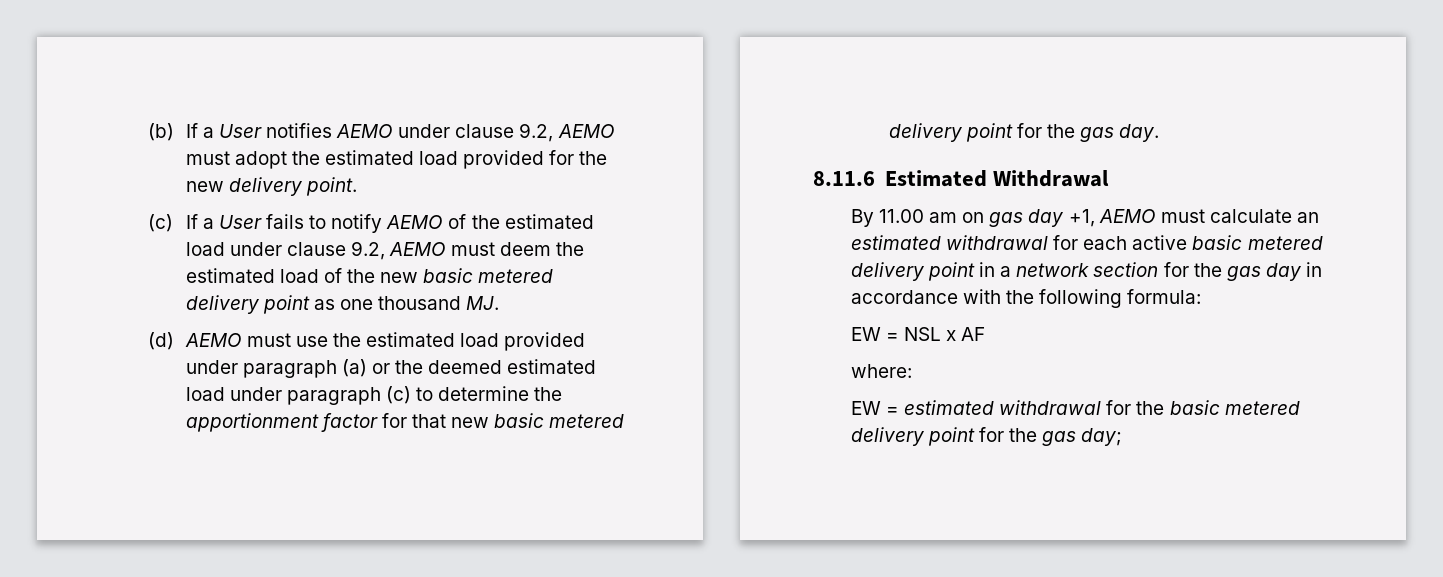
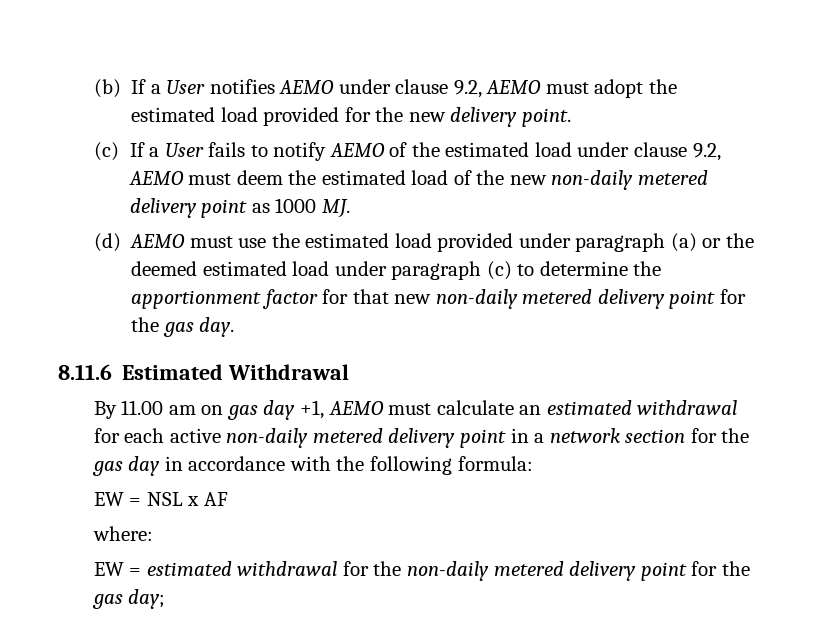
- (c) If a User fails to notify AEMO of the estimated load under clause 9.2, AEMO must deem the estimated load of the new basic metered delivery point as one thousand MJ.
+ (c) If a User fails to notify AEMO of the estimated load under clause 9.2, AEMO must deem the estimated load of the new non-daily metered delivery point as 1000 MJ.
- (d) AEMO must use the estimated load provided under paragraph (a) or the deemed estimated load under paragraph (c) to determine the apportionment factor for that new basic metered delivery point for the gas day.
+ (d) AEMO must use the estimated load provided under paragraph (a) or the deemed estimated load under paragraph (c) to determine the apportionment factor for that new non-daily metered delivery point for the gas day.
- By 11.00 am on gas day +1, AEMO must calculate an estimated withdrawal for each active basic metered delivery point in a network section for the gas day in accordance with the following formula:
+ By 11.00 am on gas day +1, AEMO must calculate an estimated withdrawal for each active non-daily metered delivery point in a network section for the gas day in accordance with the following formula:
- EW = estimated withdrawal for the basic metered delivery point for the gas day;
+ EW = estimated withdrawal for the non-daily metered delivery point for the gas day;

